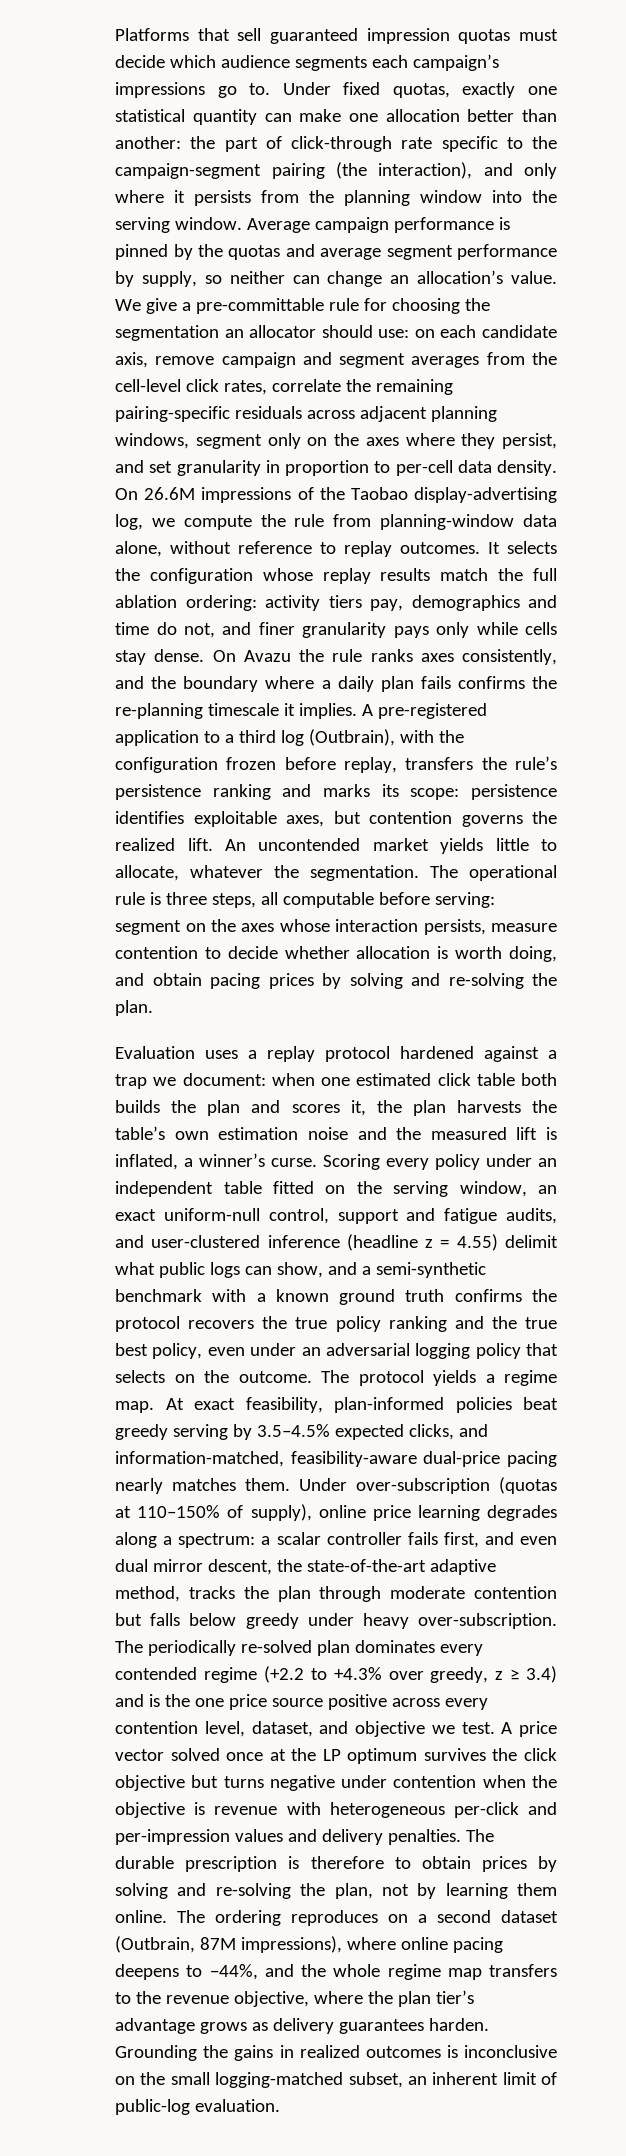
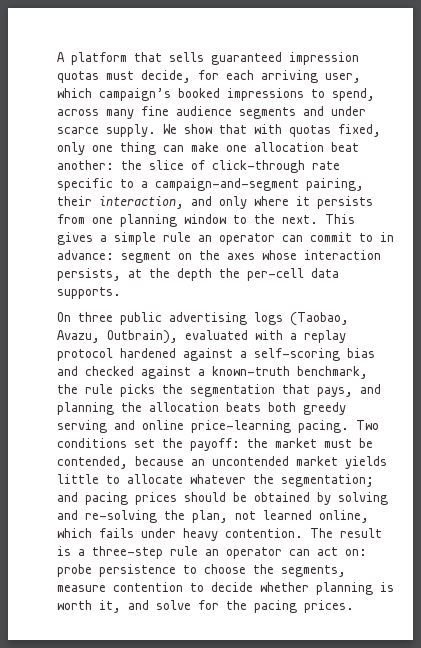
- Platforms that sell guaranteed impression quotas must decide which audience segments each campaign’s impressions go to. Under fixed quotas, exactly one statistical quantity can make one allocation better than another: the part of click-through rate specific to the campaign-segment pairing (the interaction), and only where it persists from the planning window into the serving window. Average campaign performance is pinned by the quotas and average segment performance by supply, so neither can change an allocation’s value. We give a pre-committable rule for choosing the segmentation an allocator should use: on each candidate axis, remove campaign and segment averages from the cell-level click rates, correlate the remaining pairing-specific residuals across adjacent planning windows, segment only on the axes where they persist, and set granularity in proportion to per-cell data density. On 26.6M impressions of the Taobao display-advertising log, we compute the rule from planning-window data alone, without reference to replay outcomes. It selects the configuration whose replay results match the full ablation ordering: activity tiers pay, demographics and time do not, and finer granularity pays only while cells stay dense. On Avazu the rule ranks axes consistently, and the boundary where a daily plan fails confirms the re-planning timescale it implies. A pre-registered application to a third log (Outbrain), with the configuration frozen before replay, transfers the rule’s persistence ranking and marks its scope: persistence identifies exploitable axes, but contention governs the realized lift. An uncontended market yields little to allocate, whatever the segmentation. The operational rule is three steps, all computable before serving: segment on the axes whose interaction persists, measure contention to decide whether allocation is worth doing, and obtain pacing prices by solving and re-solving the plan.
- Evaluation uses a replay protocol hardened against a trap we document: when one estimated click table both builds the plan and scores it, the plan harvests the table’s own estimation noise and the measured lift is inflated, a winner’s curse. Scoring every policy under an independent table fitted on the serving window, an exact uniform-null control, support and fatigue audits, and user-clustered inference (headline z = 4.55) delimit what public logs can show, and a semi-synthetic benchmark with a known ground truth confirms the protocol recovers the true policy ranking and the true best policy, even under an adversarial logging policy that selects on the outcome. The protocol yields a regime map. At exact feasibility, plan-informed policies beat greedy serving by 3.5–4.5% expected clicks, and information-matched, feasibility-aware dual-price pacing nearly matches them. Under over-subscription (quotas at 110–150% of supply), online price learning degrades along a spectrum: a scalar controller fails first, and even dual mirror descent, the state-of-the-art adaptive method, tracks the plan through moderate contention but falls below greedy under heavy over-subscription. The periodically re-solved plan dominates every contended regime (+2.2 to +4.3% over greedy, z ≥ 3.4) and is the one price source positive across every contention level, dataset, and objective we test. A price vector solved once at the LP optimum survives the click objective but turns negative under contention when the objective is revenue with heterogeneous per-click and per-impression values and delivery penalties. The durable prescription is therefore to obtain prices by solving and re-solving the plan, not by learning them online. The ordering reproduces on a second dataset (Outbrain, 87M impressions), where online pacing deepens to −44%, and the whole regime map transfers to the revenue objective, where the plan tier’s advantage grows as delivery guarantees harden. Grounding the gains in realized outcomes is inconclusive on the small logging-matched subset, an inherent limit of public-log evaluation.
+ A platform that sells guaranteed impression quotas must decide, for each arriving user, which campaign’s booked impressions to spend, across many fine audience segments and under scarce supply. We show that with quotas fixed, only one thing can make one allocation beat another: the slice of click-through rate specific to a campaign-and-segment pairing, their interaction, and only where it persists from one planning window to the next. This gives a simple rule an operator can commit to in advance: segment on the axes whose interaction persists, at the depth the per-cell data supports.
+ On three public advertising logs (Taobao, Avazu, Outbrain), evaluated with a replay protocol hardened against a self-scoring bias and checked against a known-truth benchmark, the rule picks the segmentation that pays, and planning the allocation beats both greedy serving and online price-learning pacing. Two conditions set the payoff: the market must be contended, because an uncontended market yields little to allocate whatever the segmentation; and pacing prices should be obtained by solving and re-solving the plan, not learned online, which fails under heavy contention. The result is a three-step rule an operator can act on: probe persistence to choose the segments, measure contention to decide whether planning is worth it, and solve for the pacing prices.

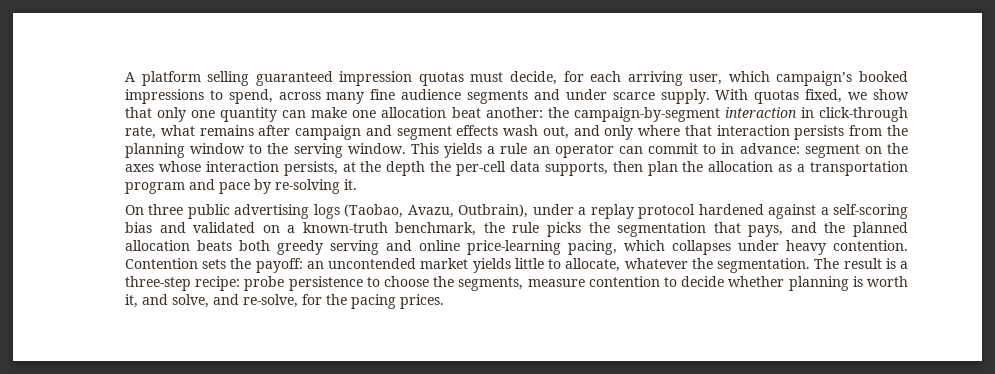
- A platform that sells guaranteed impression quotas must decide, for each arriving user, which campaign’s booked impressions to spend, across many fine audience segments and under scarce supply.
+ A platform selling guaranteed impression quotas must decide, for each arriving user, which campaign’s booked impressions to spend, across many fine audience segments and under scarce supply.
- We show that with quotas fixed, only one thing can make one allocation beat another: the slice of click-through rate specific to a campaign-and-segment pairing, their interaction, and only where it persists from one planning window to the next. This gives a simple rule an operator can commit to in advance: segment on the axes whose interaction persists, at the depth the per-cell data supports.
+ With quotas fixed, we show that only one quantity can make one allocation beat another: the campaign-by-segment interaction in click-through rate, what remains after campaign and segment effects wash out, and only where that interaction persists from the planning window to the serving window. This yields a rule an operator can commit to in advance: segment on the axes whose interaction persists, at the depth the per-cell data supports, then plan the allocation as a transportation program and pace by re-solving it.
- On three public advertising logs (Taobao, Avazu, Outbrain), evaluated with a replay protocol hardened against a self-scoring bias and checked against a known-truth benchmark, the rule picks the segmentation that pays, and planning the allocation beats both greedy serving and online price-learning pacing. Two conditions set the payoff: the market must be contended, because an uncontended market yields little to allocate whatever the segmentation; and pacing prices should be obtained by solving and re-solving the plan, not learned online, which fails under heavy contention.
+ On three public advertising logs (Taobao, Avazu, Outbrain), under a replay protocol hardened against a self-scoring bias and validated on a known-truth benchmark, the rule picks the segmentation that pays, and the planned allocation beats both greedy serving and online price-learning pacing, which collapses under heavy contention. Contention sets the payoff: an uncontended market yields little to allocate, whatever the segmentation.
- The result is a three-step rule an operator can act on: probe persistence to choose the segments, measure contention to decide whether planning is worth it, and solve for the pacing prices.
+ The result is a three-step recipe: probe persistence to choose the segments, measure contention to decide whether planning is worth it, and solve, and re-solve, for the pacing prices.

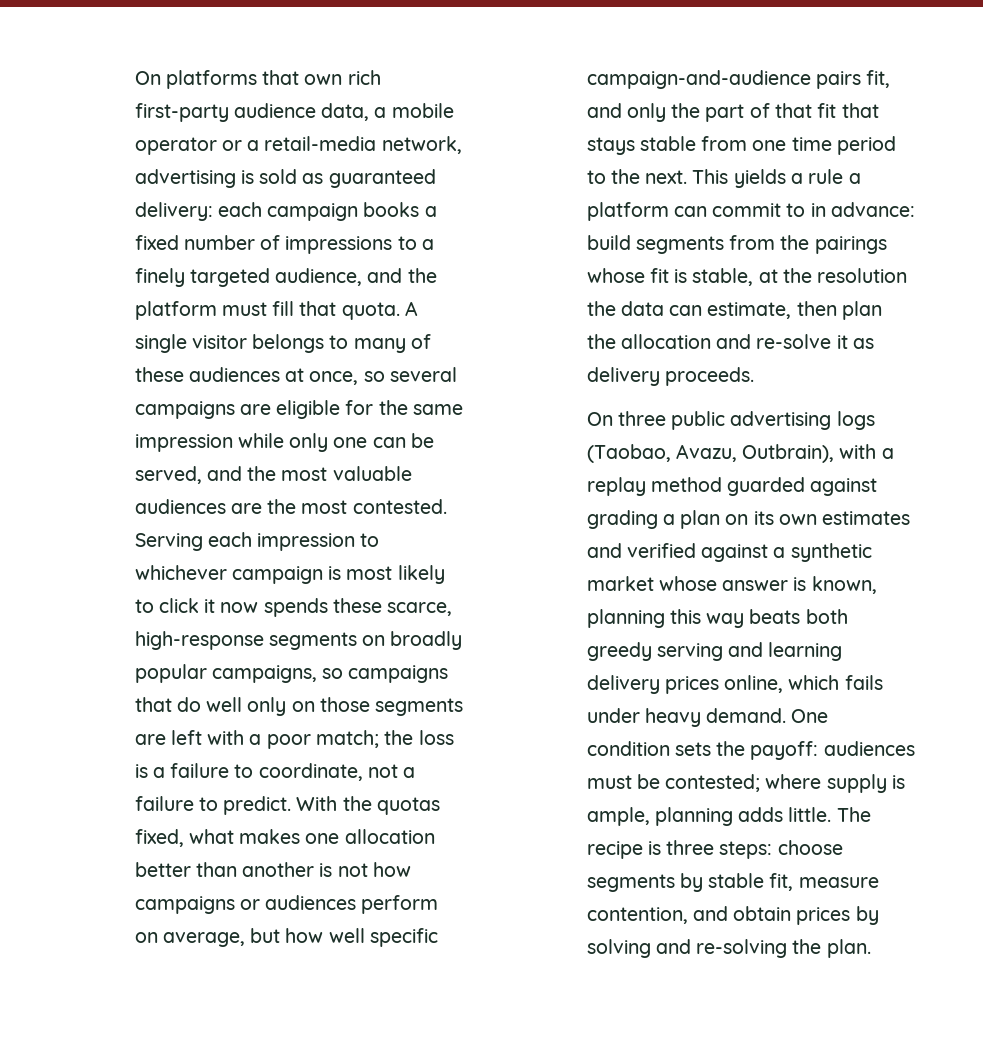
- A platform selling guaranteed impression quotas must decide, for each arriving user, which campaign’s booked impressions to spend, across many fine audience segments and under scarce supply. With quotas fixed, we show that only one quantity can make one allocation beat another: the campaign-by-segment interaction in click-through rate, what remains after campaign and segment effects wash out, and only where that interaction persists from the planning window to the serving window.
+ On platforms that own rich first-party audience data, a mobile operator or a retail-media network, advertising is sold as guaranteed delivery: each campaign books a fixed number of impressions to a finely targeted audience, and the platform must fill that quota. A single visitor belongs to many of these audiences at once, so several campaigns are eligible for the same impression while only one can be served, and the most valuable audiences are the most contested. Serving each impression to whichever campaign is most likely to click it now spends these scarce, high-response segments on broadly popular campaigns, so campaigns that do well only on those segments are left with a poor match; the loss is a failure to coordinate, not a failure to predict. With the quotas fixed, what makes one allocation better than another is not how campaigns or audiences perform on average, but how well specific campaign-and-audience pairs fit, and only the part of that fit that stays stable from one time period to the next.
- This yields a rule an operator can commit to in advance: segment on the axes whose interaction persists, at the depth the per-cell data supports, then plan the allocation as a transportation program and pace by re-solving it.
+ This yields a rule a platform can commit to in advance: build segments from the pairings whose fit is stable, at the resolution the data can estimate, then plan the allocation and re-solve it as delivery proceeds.
- On three public advertising logs (Taobao, Avazu, Outbrain), under a replay protocol hardened against a self-scoring bias and validated on a known-truth benchmark, the rule picks the segmentation that pays, and the planned allocation beats both greedy serving and online price-learning pacing, which collapses under heavy contention. Contention sets the payoff: an uncontended market yields little to allocate, whatever the segmentation. The result is a three-step recipe: probe persistence to choose the segments, measure contention to decide whether planning is worth it, and solve, and re-solve, for the pacing prices.
+ On three public advertising logs (Taobao, Avazu, Outbrain), with a replay method guarded against grading a plan on its own estimates and verified against a synthetic market whose answer is known, planning this way beats both greedy serving and learning delivery prices online, which fails under heavy demand. One condition sets the payoff: audiences must be contested; where supply is ample, planning adds little. The recipe is three steps: choose segments by stable fit, measure contention, and obtain prices by solving and re-solving the plan.

